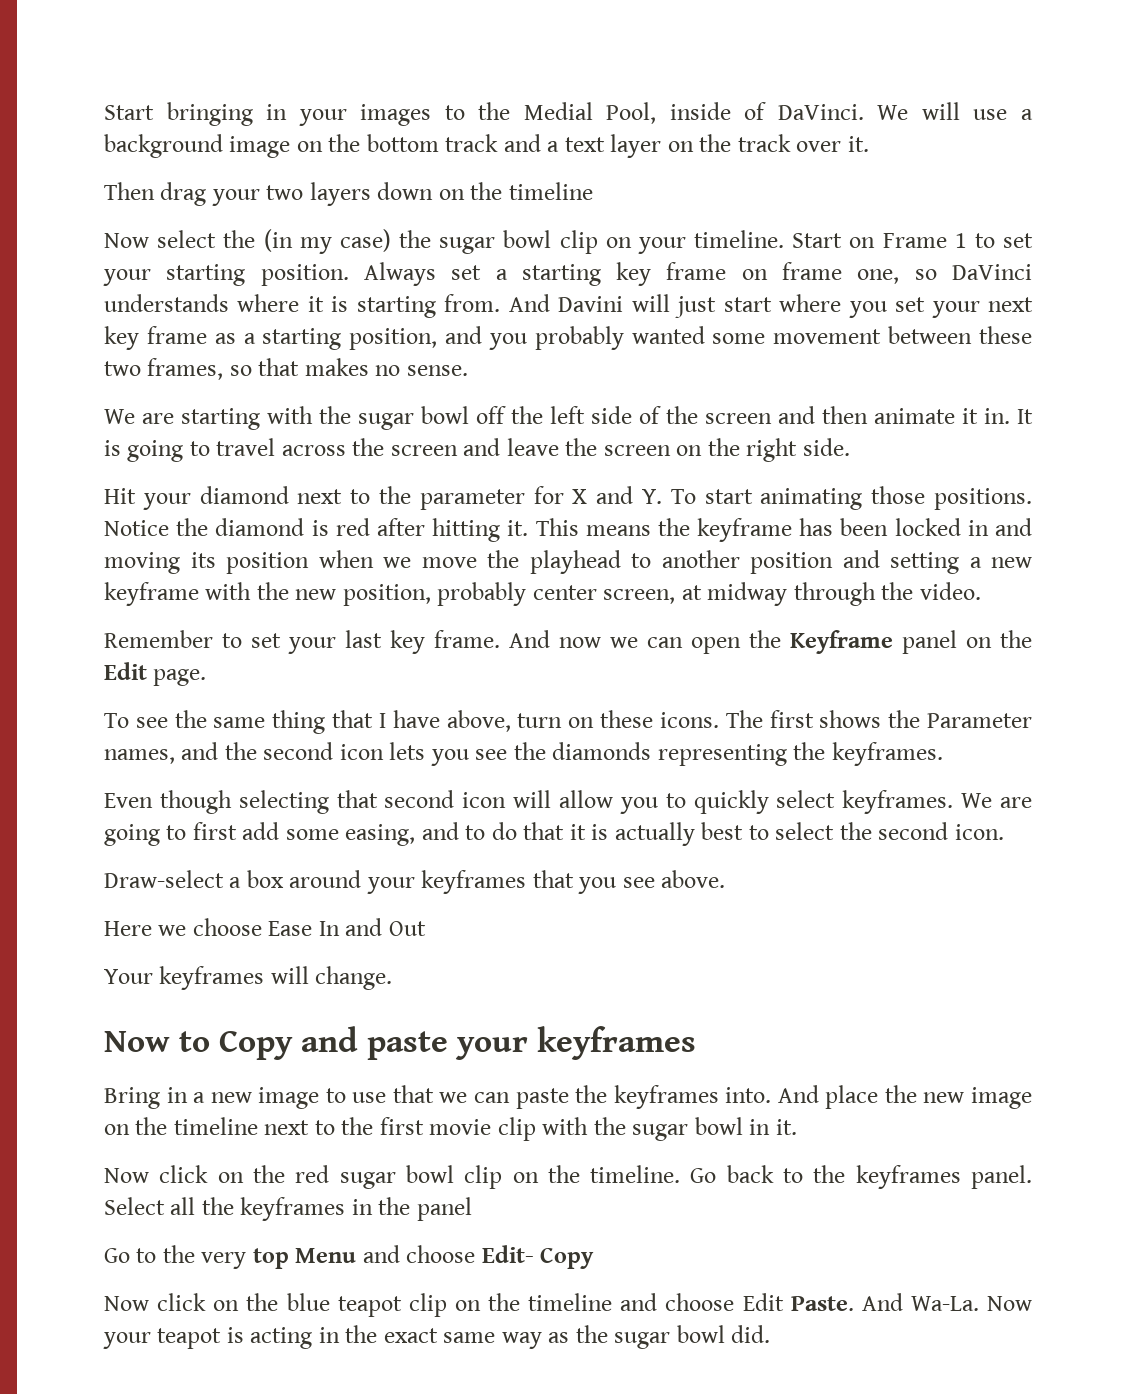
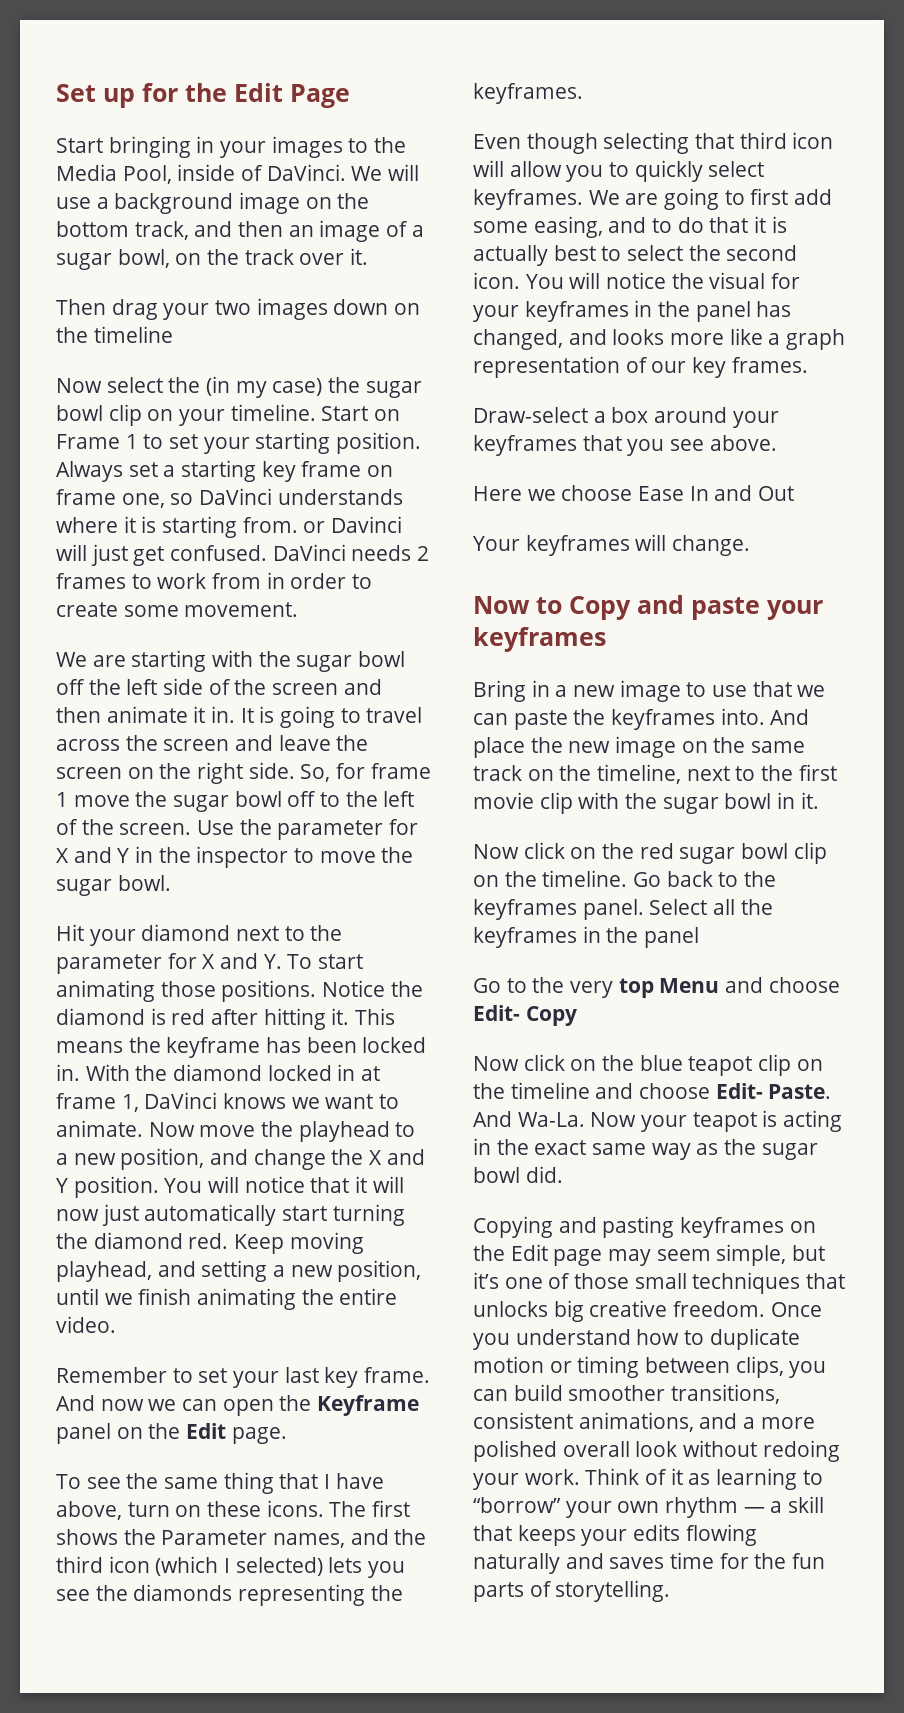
+ Set up for the Edit Page
- Start bringing in your images to the Medial Pool, inside of DaVinci.
+ Start bringing in your images to the Media Pool, inside of DaVinci.
- We will use a background image on the bottom track and a text layer on the track over it.
+ We will use a background image on the bottom track, and then an image of a sugar bowl, on the track over it.
- Then drag your two layers down on the timeline
+ Then drag your two images down on the timeline
- Always set a starting key frame on frame one, so DaVinci understands where it is starting from. And Davini will just start where you set your next key frame as a starting position, and you probably wanted some movement between these two frames, so that makes no sense.
+ Always set a starting key frame on frame one, so DaVinci understands where it is starting from. or Davinci will just get confused. DaVinci needs 2 frames to work from in order to create some movement.
+ So, for frame 1 move the sugar bowl off to the left of the screen. Use the parameter for X and Y in the inspector to move the sugar bowl.
- This means the keyframe has been locked in and moving its position when we move the playhead to another position and setting a new keyframe with the new position, probably center screen, at midway through the video.
+ This means the keyframe has been locked in. With the diamond locked in at frame 1, DaVinci knows we want to animate. Now move the playhead to a new position, and change the X and Y position. You will notice that it will now just automatically start turning the diamond red. Keep moving playhead, and setting a new position, until we finish animating the entire video.
- The first shows the Parameter names, and the second icon lets you see the diamonds representing the keyframes.
+ The first shows the Parameter names, and the third icon (which I selected) lets you see the diamonds representing the keyframes.
- Even though selecting that second icon will allow you to quickly select keyframes.
+ Even though selecting that third icon will allow you to quickly select keyframes.
+ You will notice the visual for your keyframes in the panel has changed, and looks more like a graph representation of our key frames.
- And place the new image on the timeline next to the first movie clip with the sugar bowl in it.
+ And place the new image on the same track on the timeline, next to the first movie clip with the sugar bowl in it.
- Now click on the blue teapot clip on the timeline and choose Edit Paste.
+ Now click on the blue teapot clip on the timeline and choose Edit- Paste.
+ Copying and pasting keyframes on the Edit page may seem simple, but it’s one of those small techniques that unlocks big creative freedom. Once you understand how to duplicate motion or timing between clips, you can build smoother transitions, consistent animations, and a more polished overall look without redoing your work. Think of it as learning to “borrow” your own rhythm — a skill that keeps your edits flowing naturally and saves time for the fun parts of storytelling.

